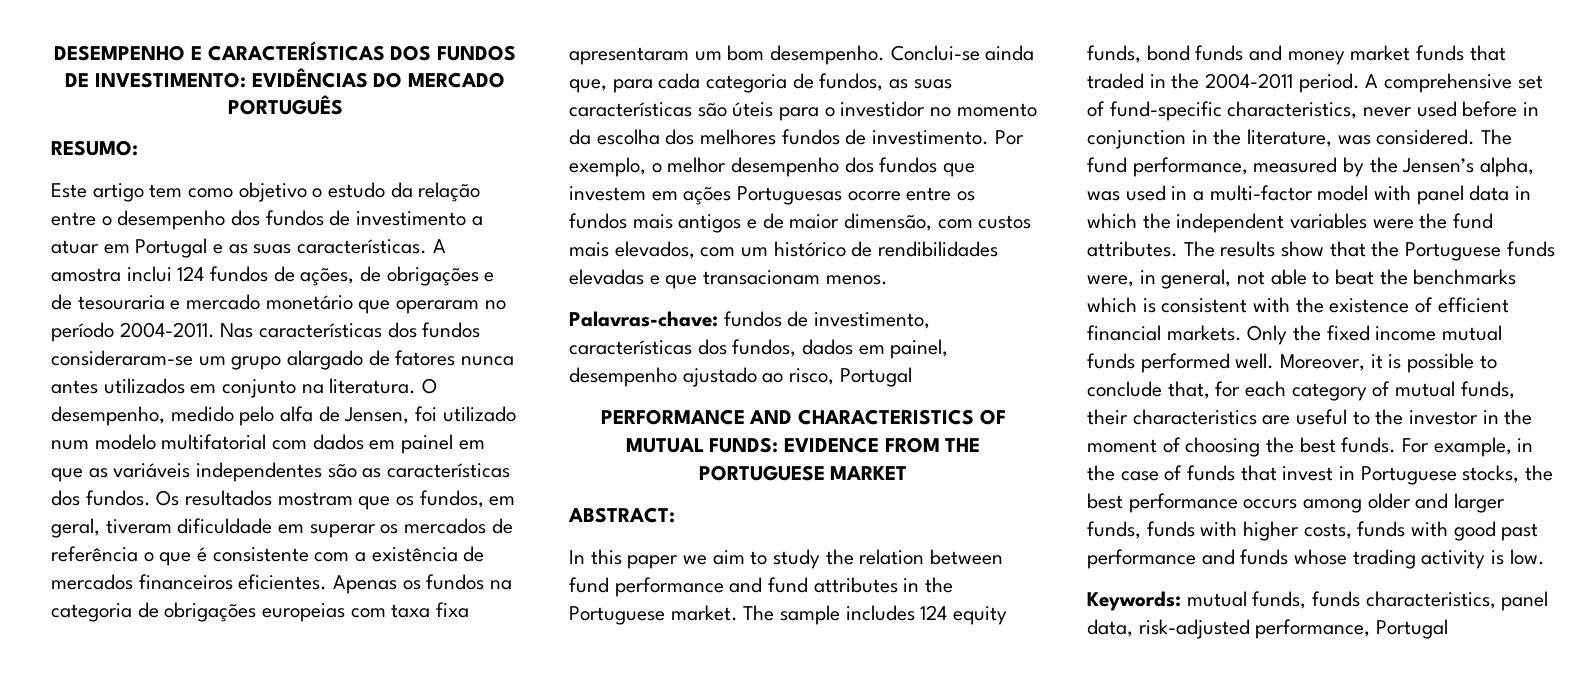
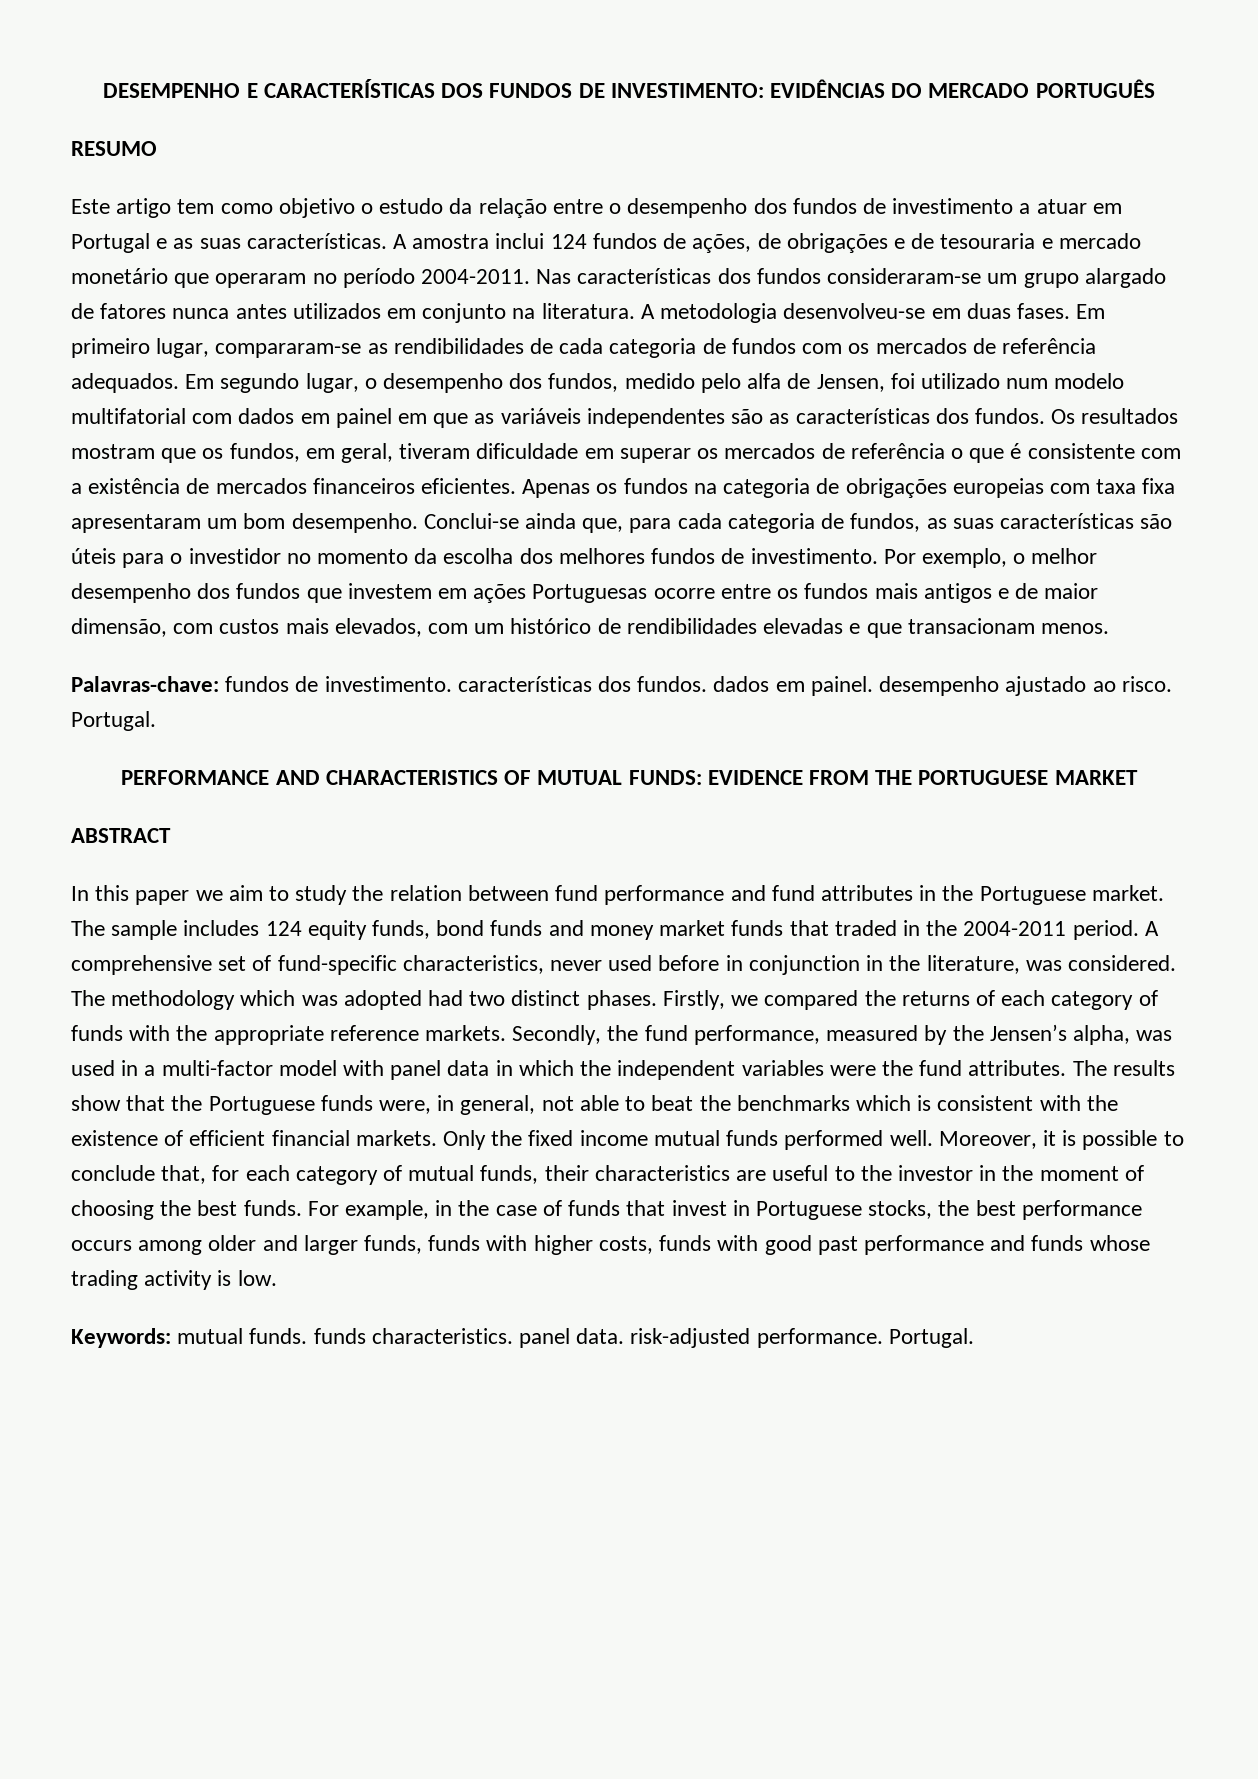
- RESUMO:
+ RESUMO
- O desempenho, medido pelo alfa de Jensen, foi utilizado num modelo multifatorial com dados em painel em que as variáveis independentes são as características dos fundos.
+ A metodologia desenvolveu-se em duas fases. Em primeiro lugar, compararam-se as rendibilidades de cada categoria de fundos com os mercados de referência adequados. Em segundo lugar, o desempenho dos fundos, medido pelo alfa de Jensen, foi utilizado num modelo multifatorial com dados em painel em que as variáveis independentes são as características dos fundos.
- Palavras-chave: fundos de investimento, características dos fundos, dados em painel, desempenho ajustado ao risco, Portugal
+ Palavras-chave: fundos de investimento. características dos fundos. dados em painel. desempenho ajustado ao risco. Portugal.
- ABSTRACT:
+ ABSTRACT
- The fund performance, measured by the Jensen’s alpha, was used in a multi-factor model with panel data in which the independent variables were the fund attributes.
+ The methodology which was adopted had two distinct phases. Firstly, we compared the returns of each category of funds with the appropriate reference markets. Secondly, the fund performance, measured by the Jensen’s alpha, was used in a multi-factor model with panel data in which the independent variables were the fund attributes.
- Keywords: mutual funds, funds characteristics, panel data, risk-adjusted performance, Portugal
+ Keywords: mutual funds. funds characteristics. panel data. risk-adjusted performance. Portugal.

